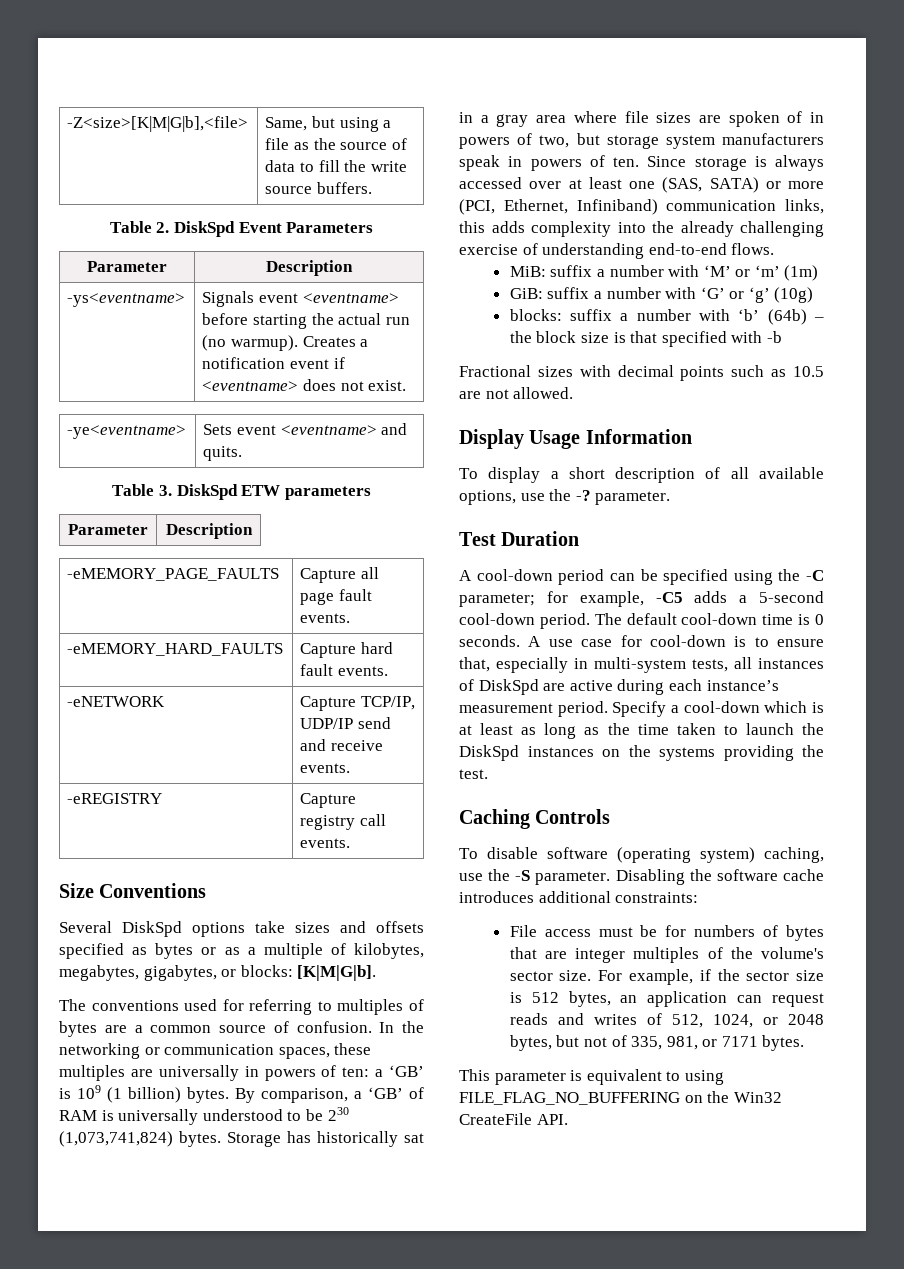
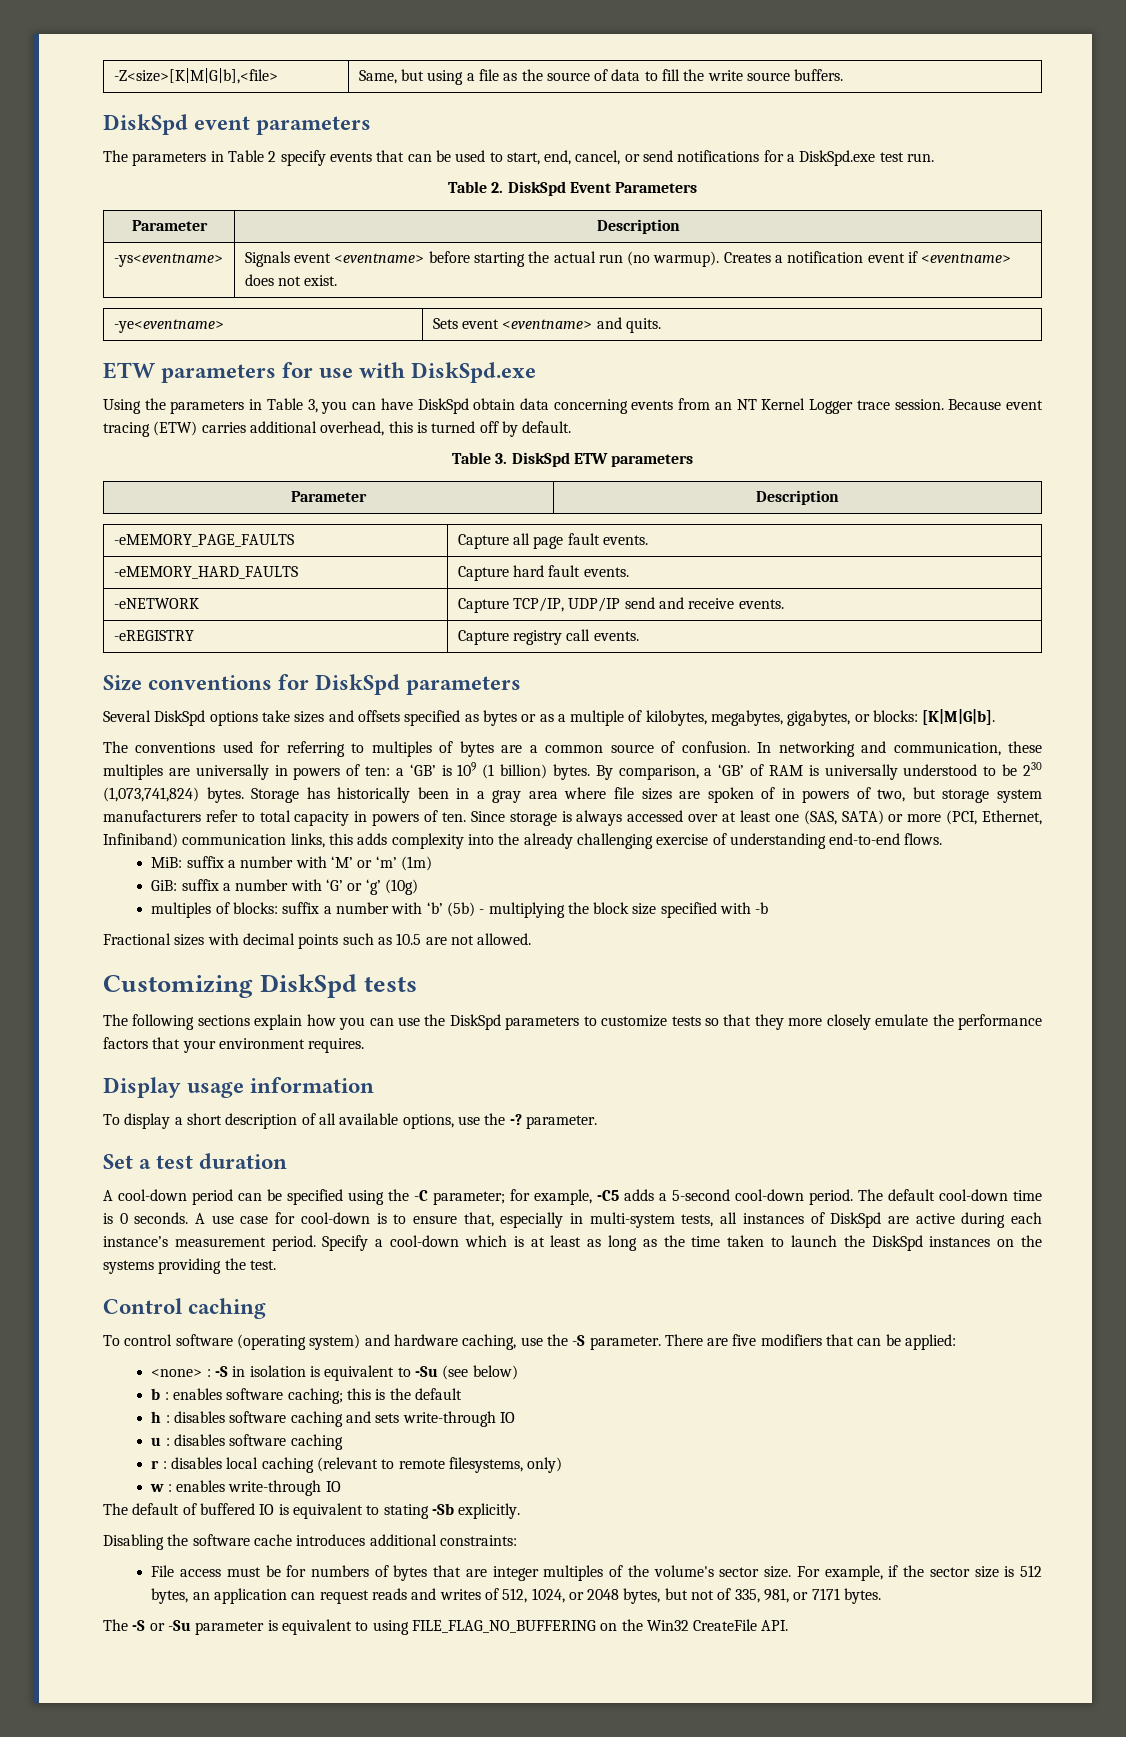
+ DiskSpd event parameters
+ The parameters in Table 2 specify events that can be used to start, end, cancel, or send notifications for a DiskSpd.exe test run.
+ ETW parameters for use with DiskSpd.exe
+ Using the parameters in Table 3, you can have DiskSpd obtain data concerning events from an NT Kernel Logger trace session. Because event tracing (ETW) carries additional overhead, this is turned off by default.
- Size Conventions
+ Size conventions for DiskSpd parameters
- In the networking or communication spaces, these multiples are universally in powers of ten: a ‘GB’ is 109 (1 billion) bytes.
+ In networking and communication, these multiples are universally in powers of ten: a ‘GB’ is 109 (1 billion) bytes.
- Storage has historically sat in a gray area where file sizes are spoken of in powers of two, but storage system manufacturers speak in powers of ten.
+ Storage has historically been in a gray area where file sizes are spoken of in powers of two, but storage system manufacturers refer to total capacity in powers of ten.
- blocks: suffix a number with ‘b’ (64b) – the block size is that specified with -b
+ multiples of blocks: suffix a number with ‘b’ (5b) - multiplying the block size specified with -b
+ Customizing DiskSpd tests
+ The following sections explain how you can use the DiskSpd parameters to customize tests so that they more closely emulate the performance factors that your environment requires.
- Display Usage Information
+ Display usage information
- Test Duration
+ Set a test duration
- Caching Controls
- To disable software (operating system) caching, use the -S parameter. Disabling the software cache introduces additional constraints:
+ Control caching
+ To control software (operating system) and hardware caching, use the -S parameter. There are five modifiers that can be applied:
+ <none> : -S in isolation is equivalent to -Su (see below)
+ b : enables software caching; this is the default
+ h : disables software caching and sets write-through IO
+ u : disables software caching
+ r : disables local caching (relevant to remote filesystems, only)
+ w : enables write-through IO
+ The default of buffered IO is equivalent to stating -Sb explicitly.
+ Disabling the software cache introduces additional constraints:
- This parameter is equivalent to using FILE_FLAG_NO_BUFFERING on the Win32 CreateFile API.
+ The -S or -Su parameter is equivalent to using FILE_FLAG_NO_BUFFERING on the Win32 CreateFile API.

